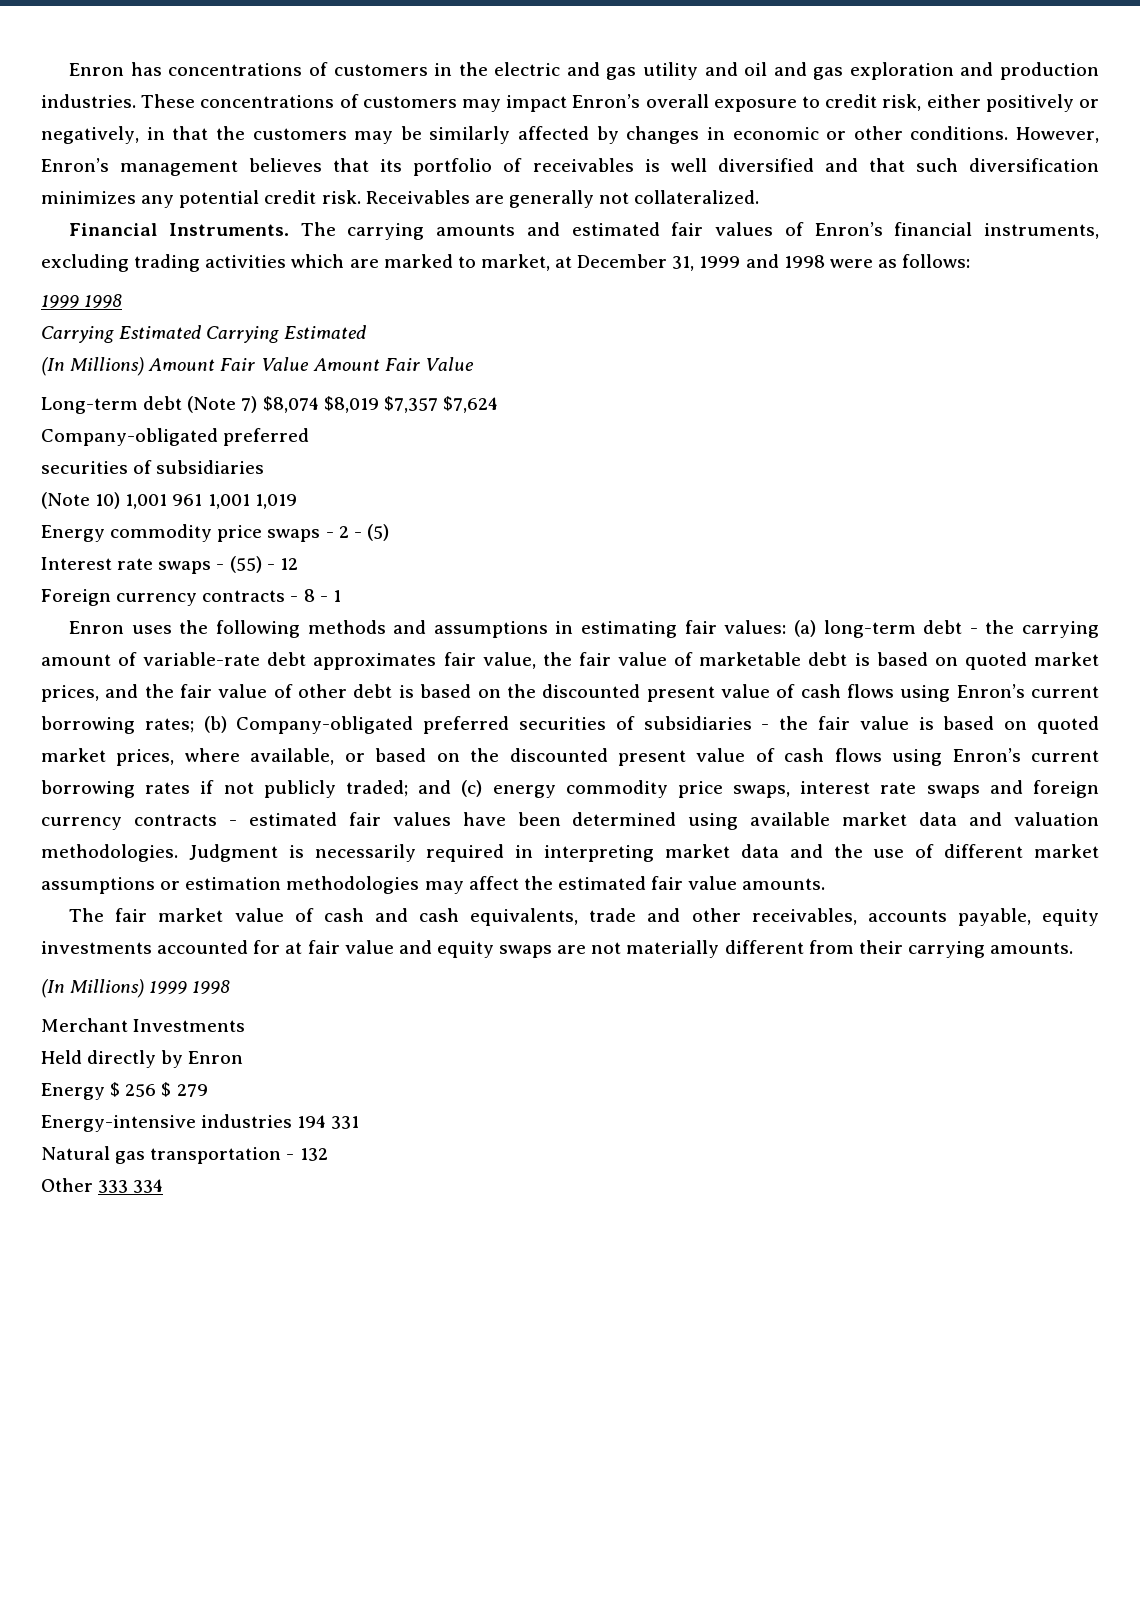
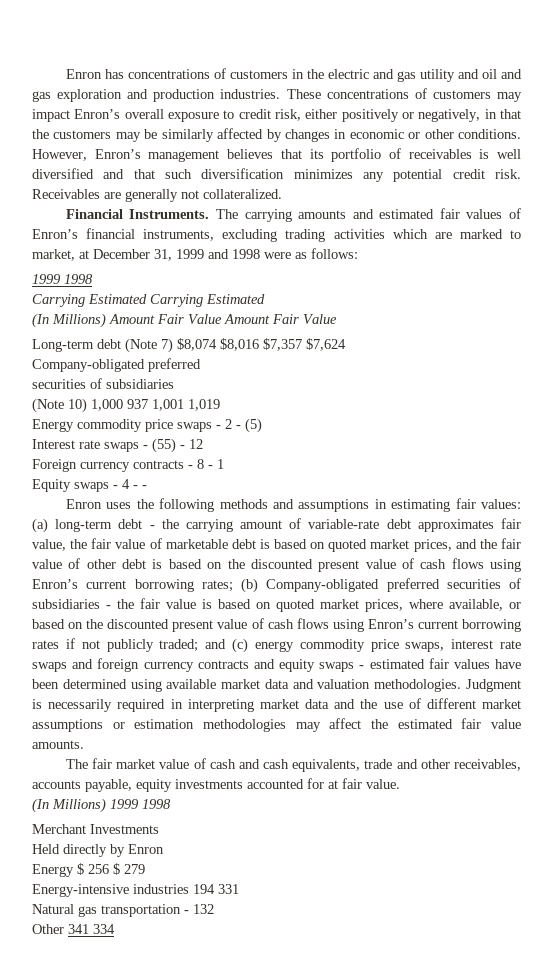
- Long-term debt (Note 7) $8,074 $8,019 $7,357 $7,624
+ Long-term debt (Note 7) $8,074 $8,016 $7,357 $7,624
- (Note 10) 1,001 961 1,001 1,019
+ (Note 10) 1,000 937 1,001 1,019
+ Equity swaps - 4 - -
- and (c) energy commodity price swaps, interest rate swaps and foreign currency contracts - estimated fair values have been determined using available market data and valuation methodologies.
+ and (c) energy commodity price swaps, interest rate swaps and foreign currency contracts and equity swaps - estimated fair values have been determined using available market data and valuation methodologies.
- The fair market value of cash and cash equivalents, trade and other receivables, accounts payable, equity investments accounted for at fair value and equity swaps are not materially different from their carrying amounts.
+ The fair market value of cash and cash equivalents, trade and other receivables, accounts payable, equity investments accounted for at fair value.
- Other 333 334
+ Other 341 334

